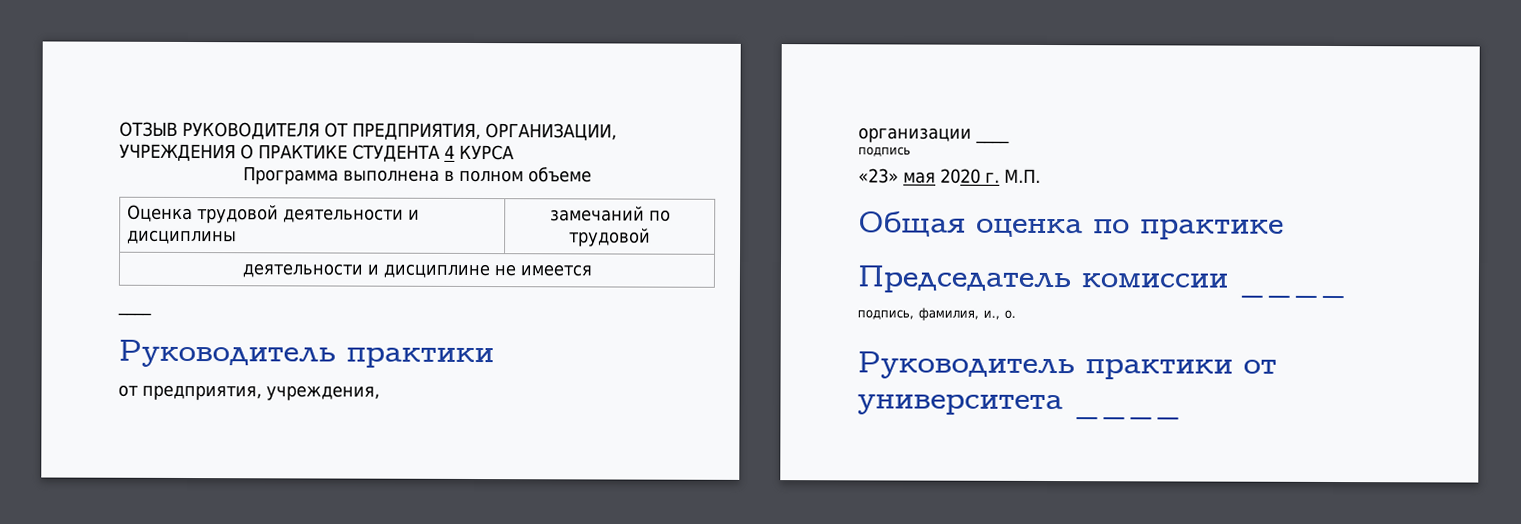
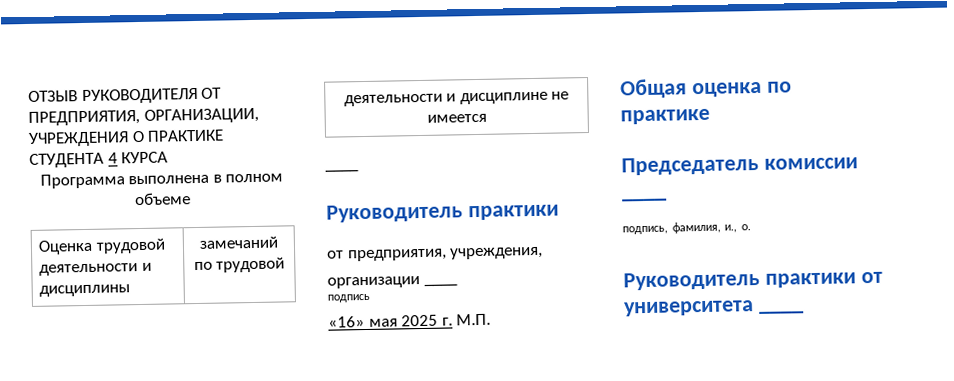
- «23» мая 2020 г. М.П.
+ «16» мая 2025 г. М.П.

